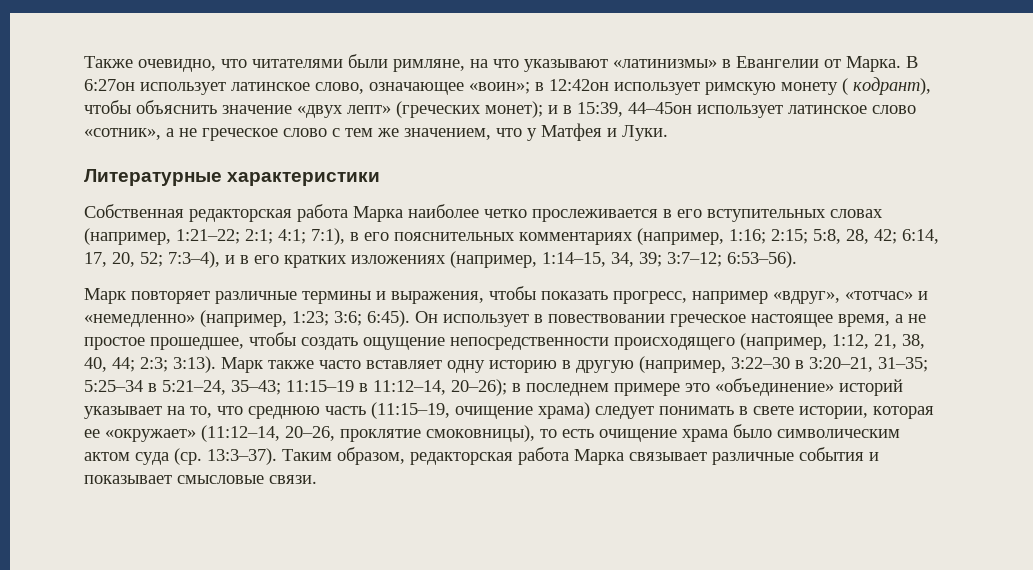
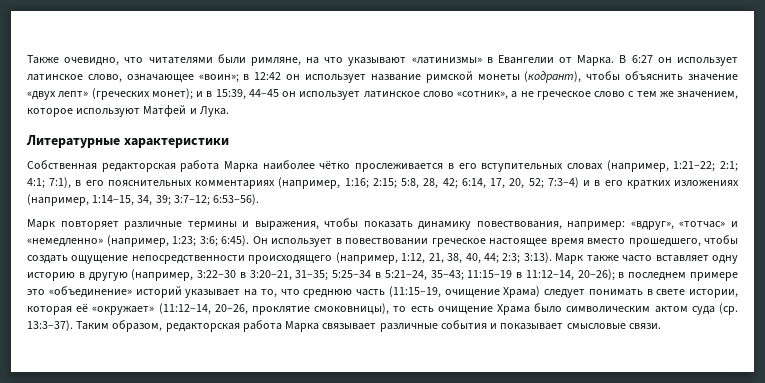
- В 6:27он использует латинское слово, означающее «воин»; в 12:42он использует римскую монету ( кодрант), чтобы объяснить значение «двух лепт» (греческих монет); и в 15:39, 44–45он использует латинское слово «сотник», а не греческое слово с тем же значением, что у Матфея и Луки.
+ В 6:27 он использует латинское слово, означающее «воин»; в 12:42 он использует название римской монеты (кодрант), чтобы объяснить значение «двух лепт» (греческих монет); и в 15:39, 44–45 он использует латинское слово «сотник», а не греческое слово с тем же значением, которое используют Матфей и Лука.
- Собственная редакторская работа Марка наиболее четко прослеживается в его вступительных словах (например, 1:21–22; 2:1; 4:1; 7:1), в его пояснительных комментариях (например, 1:16; 2:15; 5:8, 28, 42; 6:14, 17, 20, 52; 7:3–4), и в его кратких изложениях (например, 1:14–15, 34, 39; 3:7–12; 6:53–56).
+ Собственная редакторская работа Марка наиболее чётко прослеживается в его вступительных словах (например, 1:21–22; 2:1; 4:1; 7:1), в его пояснительных комментариях (например, 1:16; 2:15; 5:8, 28, 42; 6:14, 17, 20, 52; 7:3–4) и в его кратких изложениях (например, 1:14–15, 34, 39; 3:7–12; 6:53–56).
- Марк повторяет различные термины и выражения, чтобы показать прогресс, например «вдруг», «тотчас» и «немедленно» (например, 1:23; 3:6; 6:45).
+ Марк повторяет различные термины и выражения, чтобы показать динамику повествования, например: «вдруг», «тотчас» и «немедленно» (например, 1:23; 3:6; 6:45).
- Он использует в повествовании греческое настоящее время, а не простое прошедшее, чтобы создать ощущение непосредственности происходящего (например, 1:12, 21, 38, 40, 44; 2:3; 3:13).
+ Он использует в повествовании греческое настоящее время вместо прошедшего, чтобы создать ощущение непосредственности происходящего (например, 1:12, 21, 38, 40, 44; 2:3; 3:13).
- Марк также часто вставляет одну историю в другую (например, 3:22–30 в 3:20–21, 31–35; 5:25–34 в 5:21–24, 35–43; 11:15–19 в 11:12–14, 20–26); в последнем примере это «объединение» историй указывает на то, что среднюю часть (11:15–19, очищение храма) следует понимать в свете истории, которая ее «окружает» (11:12–14, 20–26, проклятие смоковницы), то есть очищение храма было символическим актом суда (ср.
+ Марк также часто вставляет одну историю в другую (например, 3:22–30 в 3:20–21, 31–35; 5:25–34 в 5:21–24, 35–43; 11:15–19 в 11:12–14, 20–26); в последнем примере это «объединение» историй указывает на то, что среднюю часть (11:15–19, очищение Храма) следует понимать в свете истории, которая её «окружает» (11:12–14, 20–26, проклятие смоковницы), то есть очищение Храма было символическим актом суда (ср.

